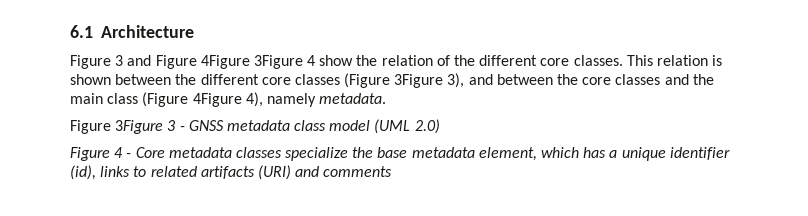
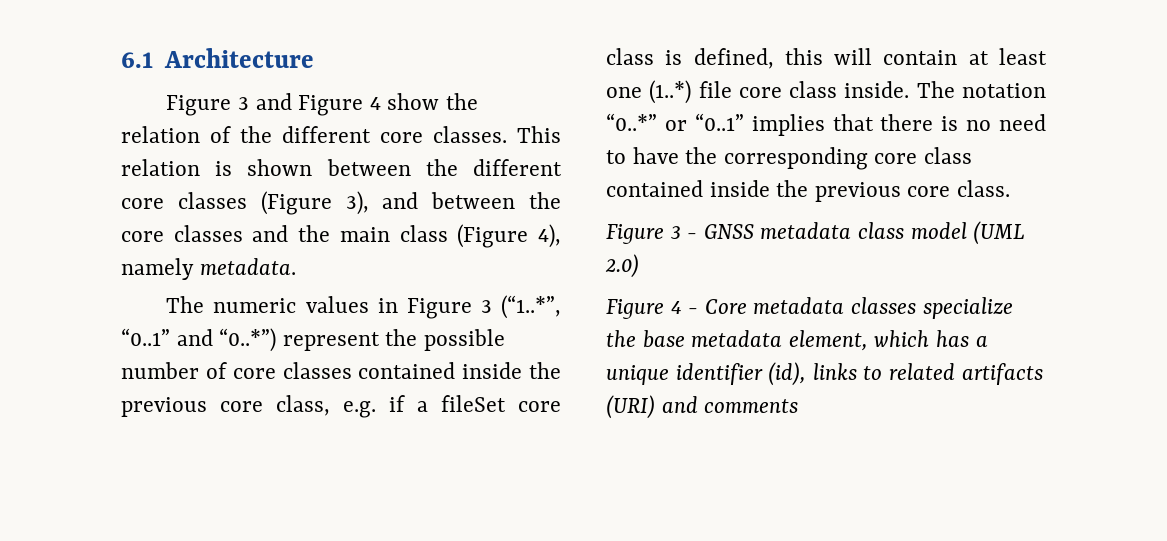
- Figure 3 and Figure 4Figure 3Figure 4 show the relation of the different core classes.
+ Figure 3 and Figure 4 show the relation of the different core classes.
- This relation is shown between the different core classes (Figure 3Figure 3), and between the core classes and the main class (Figure 4Figure 4), namely metadata.
+ This relation is shown between the different core classes (Figure 3), and between the core classes and the main class (Figure 4), namely metadata.
- Figure 3Figure 3 - GNSS metadata class model (UML 2.0)
+ The numeric values in Figure 3 (“1..*”, “0..1” and “0..*”) represent the possible number of core classes contained inside the previous core class, e.g. if a fileSet core class is defined, this will contain at least one (1..*) file core class inside. The notation “0..*” or “0..1” implies that there is no need to have the corresponding core class contained inside the previous core class.
+ Figure 3 - GNSS metadata class model (UML 2.0)

